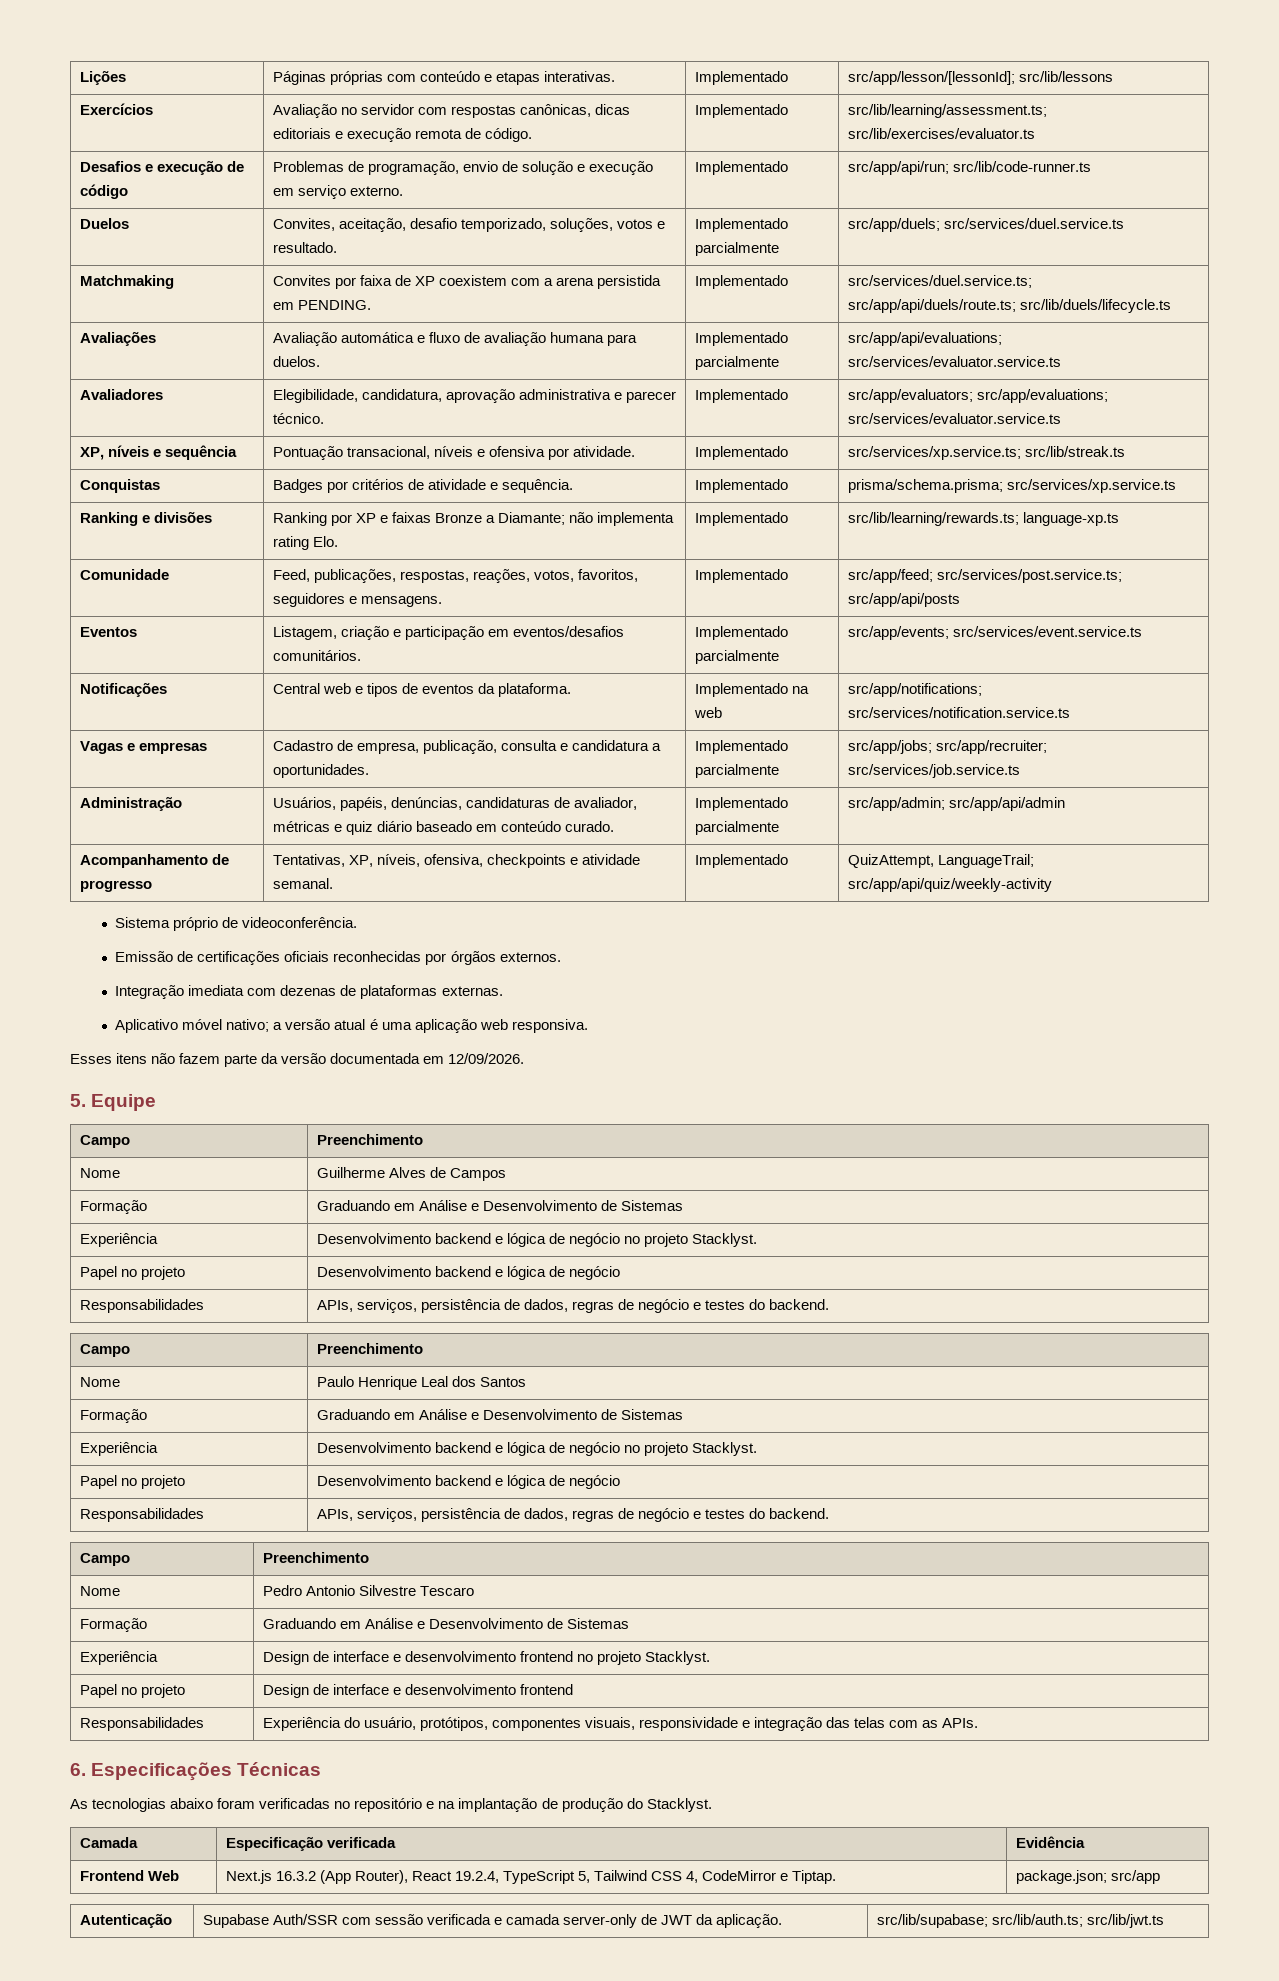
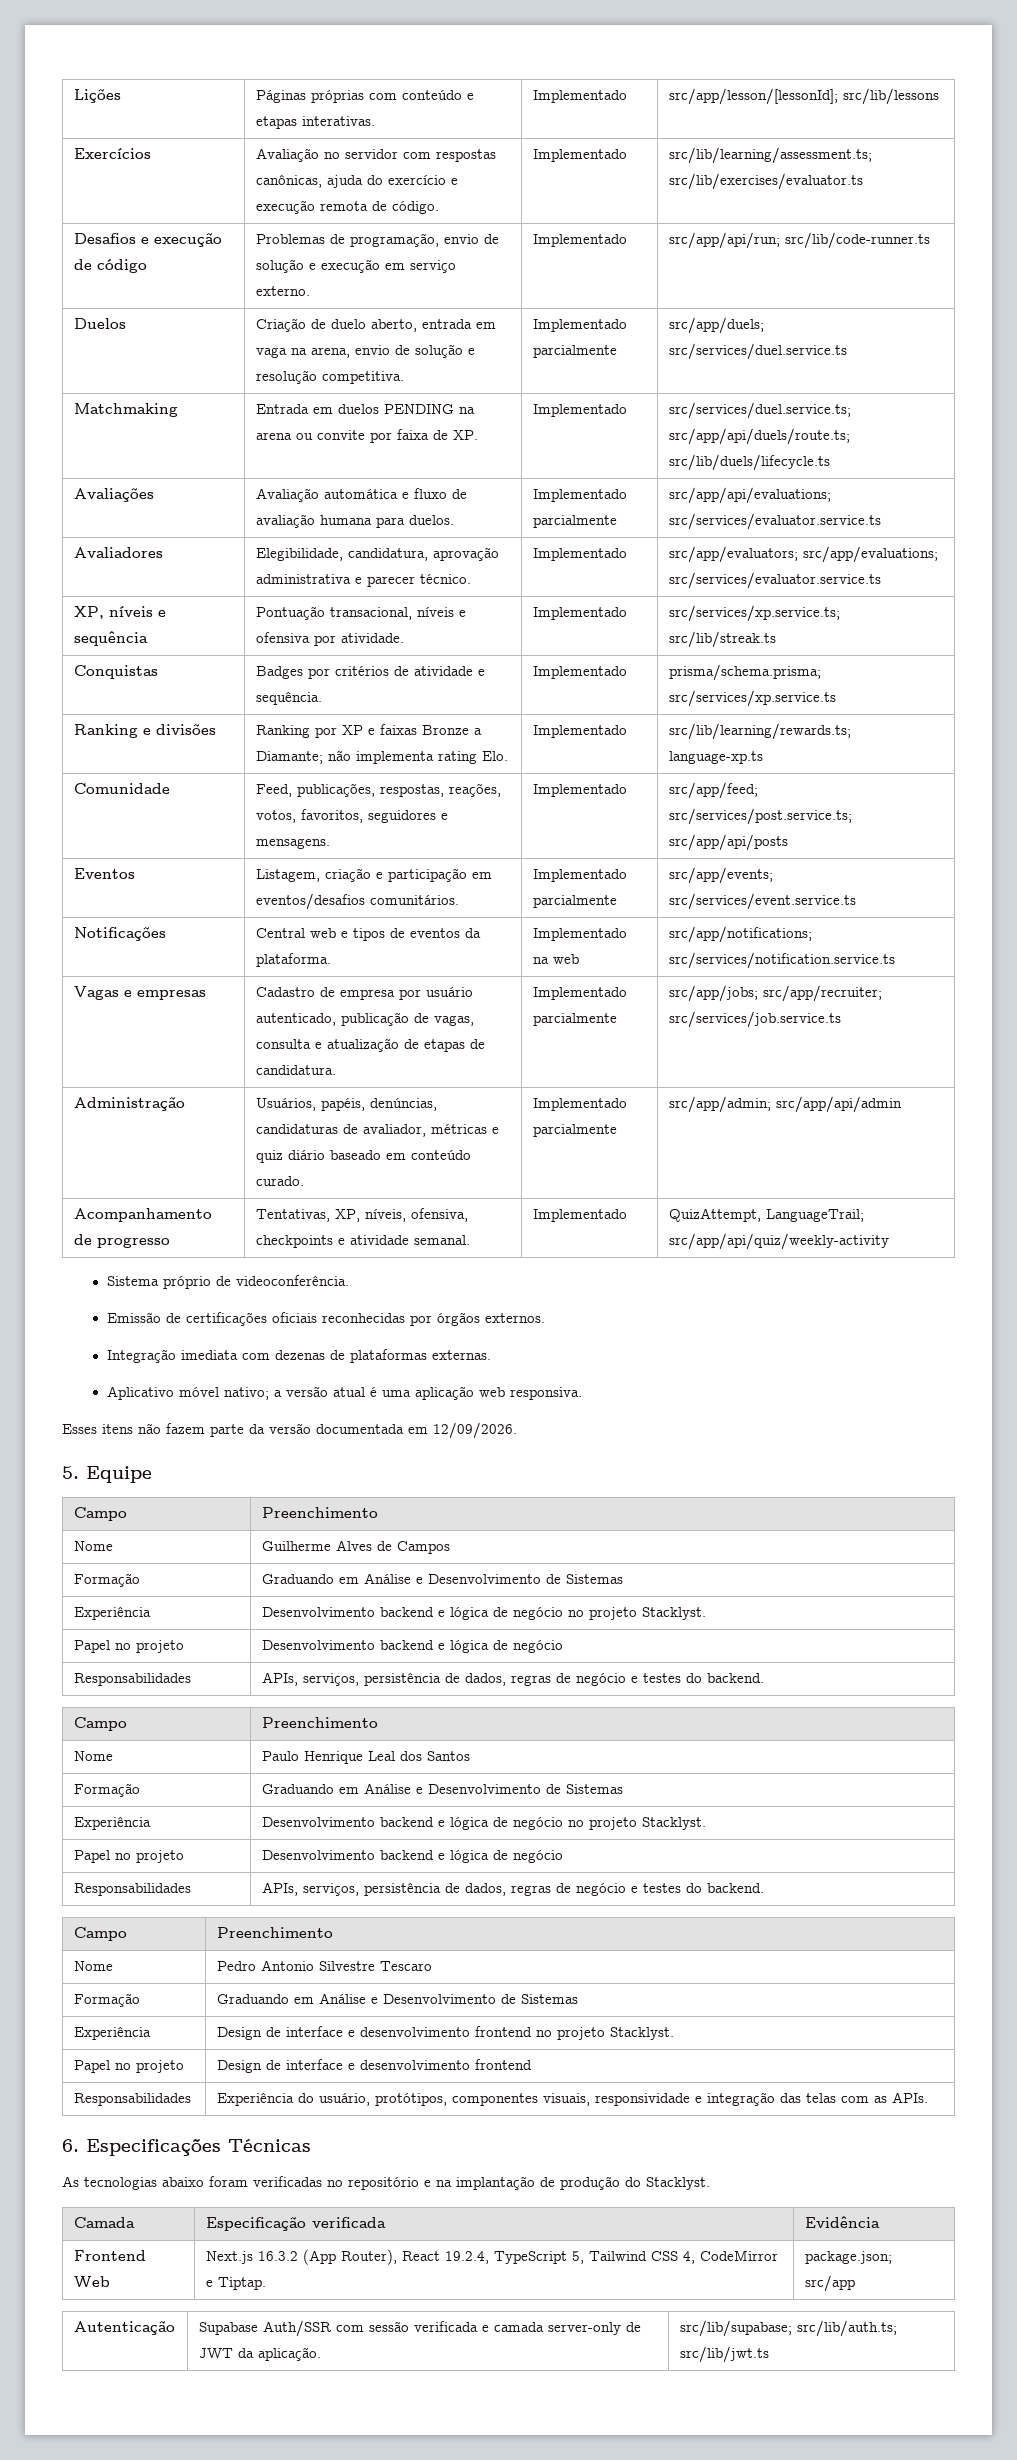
- Exercícios | Avaliação no servidor com respostas canônicas, dicas editoriais e execução remota de código. | Implementado | src/lib/learning/assessment.ts; src/lib/exercises/evaluator.ts
+ Exercícios | Avaliação no servidor com respostas canônicas, ajuda do exercício e execução remota de código. | Implementado | src/lib/learning/assessment.ts; src/lib/exercises/evaluator.ts
- Duelos | Convites, aceitação, desafio temporizado, soluções, votos e resultado. | Implementado parcialmente | src/app/duels; src/services/duel.service.ts
+ Duelos | Criação de duelo aberto, entrada em vaga na arena, envio de solução e resolução competitiva. | Implementado parcialmente | src/app/duels; src/services/duel.service.ts
- Matchmaking | Convites por faixa de XP coexistem com a arena persistida em PENDING. | Implementado | src/services/duel.service.ts; src/app/api/duels/route.ts; src/lib/duels/lifecycle.ts
+ Matchmaking | Entrada em duelos PENDING na arena ou convite por faixa de XP. | Implementado | src/services/duel.service.ts; src/app/api/duels/route.ts; src/lib/duels/lifecycle.ts
- Vagas e empresas | Cadastro de empresa, publicação, consulta e candidatura a oportunidades. | Implementado parcialmente | src/app/jobs; src/app/recruiter; src/services/job.service.ts
+ Vagas e empresas | Cadastro de empresa por usuário autenticado, publicação de vagas, consulta e atualização de etapas de candidatura. | Implementado parcialmente | src/app/jobs; src/app/recruiter; src/services/job.service.ts

